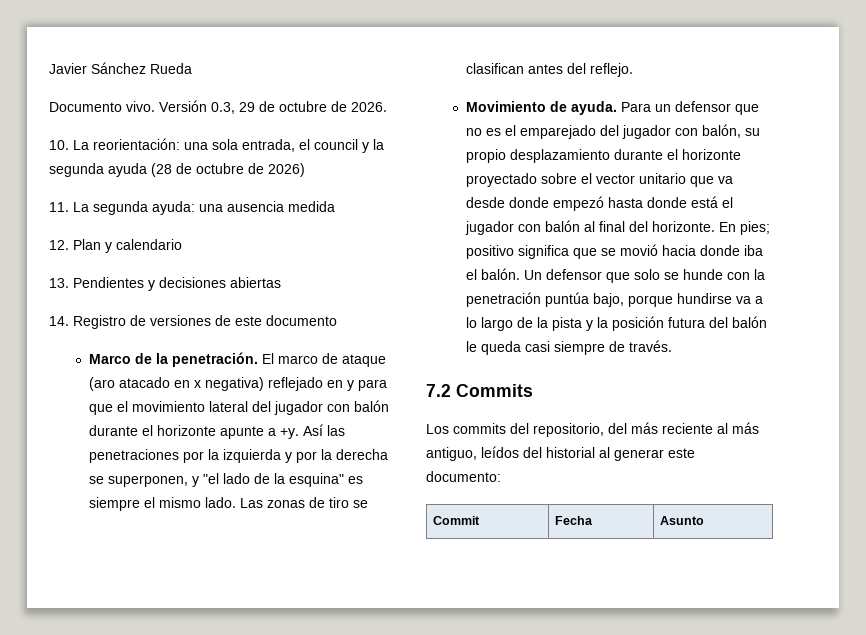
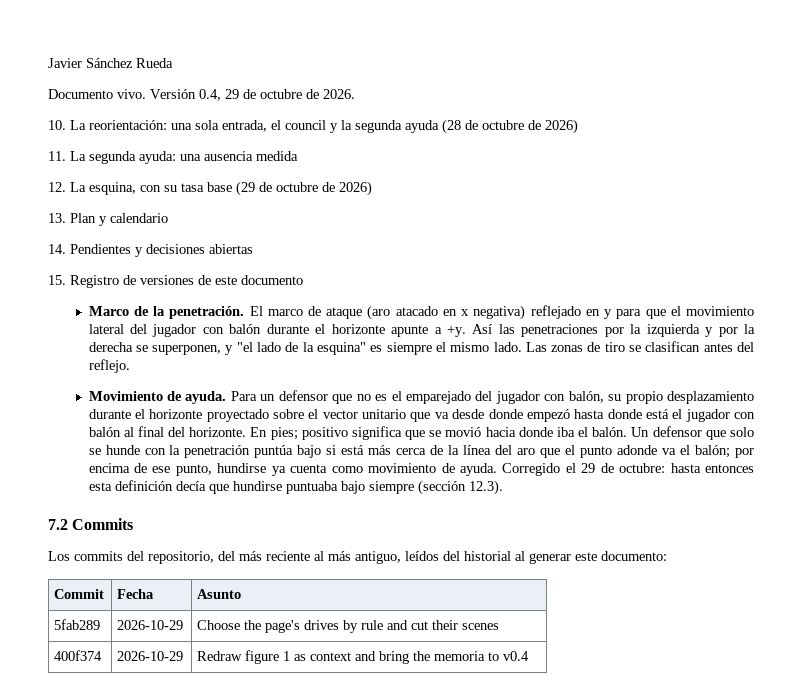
- Versión 0.3, 29 de octubre de 2026.
+ Versión 0.4, 29 de octubre de 2026.
- 12. Plan y calendario
+ 12. La esquina, con su tasa base (29 de octubre de 2026)
+ 13. Plan y calendario
- 13. Pendientes y decisiones abiertas
+ 14. Pendientes y decisiones abiertas
- 14. Registro de versiones de este documento
+ 15. Registro de versiones de este documento
- Un defensor que solo se hunde con la penetración puntúa bajo, porque hundirse va a lo largo de la pista y la posición futura del balón le queda casi siempre de través.
+ Un defensor que solo se hunde con la penetración puntúa bajo si está más cerca de la línea del aro que el punto adonde va el balón; por encima de ese punto, hundirse ya cuenta como movimiento de ayuda. Corregido el 29 de octubre: hasta entonces esta definición decía que hundirse puntuaba bajo siempre (sección 12.3).
+ 5fab289 | 2026-10-29 | Choose the page's drives by rule and cut their scenes
+ 400f374 | 2026-10-29 | Redraw figure 1 as context and bring the memoria to v0.4

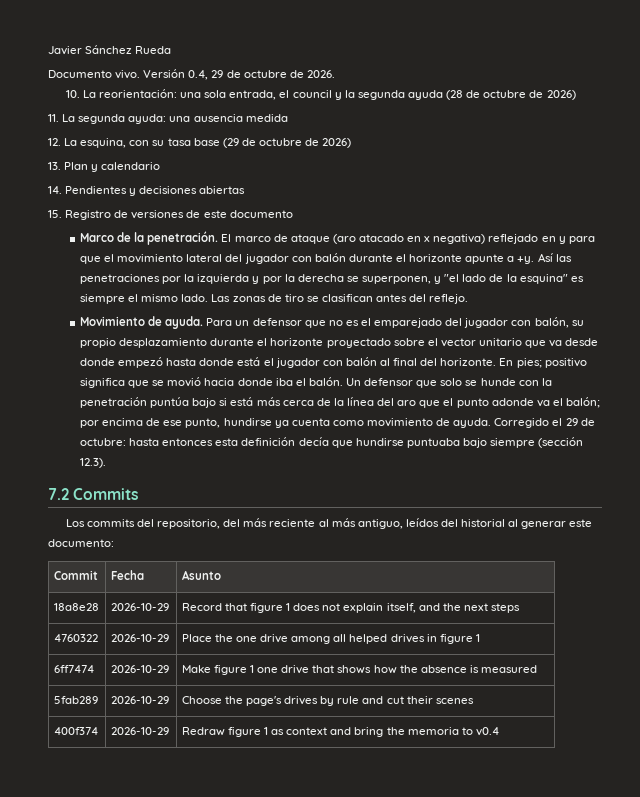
+ 18a8e28 | 2026-10-29 | Record that figure 1 does not explain itself, and the next steps
+ 4760322 | 2026-10-29 | Place the one drive among all helped drives in figure 1
+ 6ff7474 | 2026-10-29 | Make figure 1 one drive that shows how the absence is measured

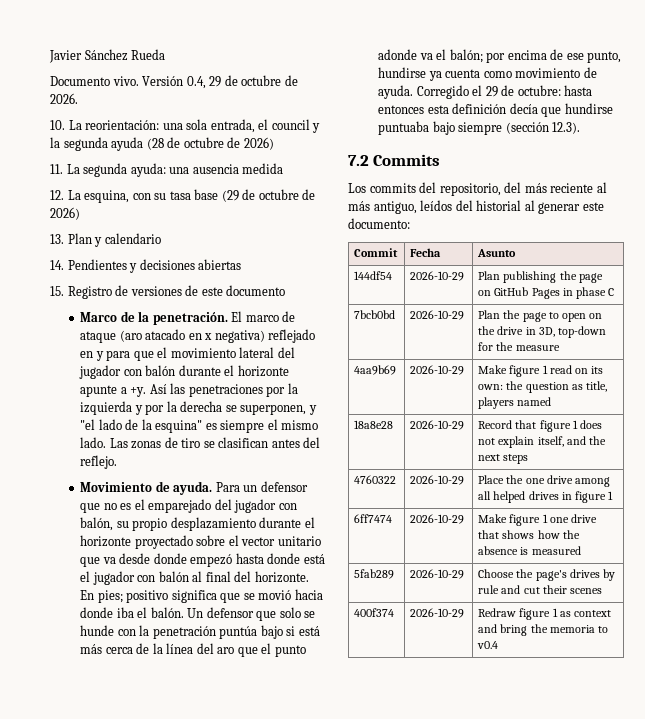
+ 144df54 | 2026-10-29 | Plan publishing the page on GitHub Pages in phase C
+ 7bcb0bd | 2026-10-29 | Plan the page to open on the drive in 3D, top-down for the measure
+ 4aa9b69 | 2026-10-29 | Make figure 1 read on its own: the question as title, players named

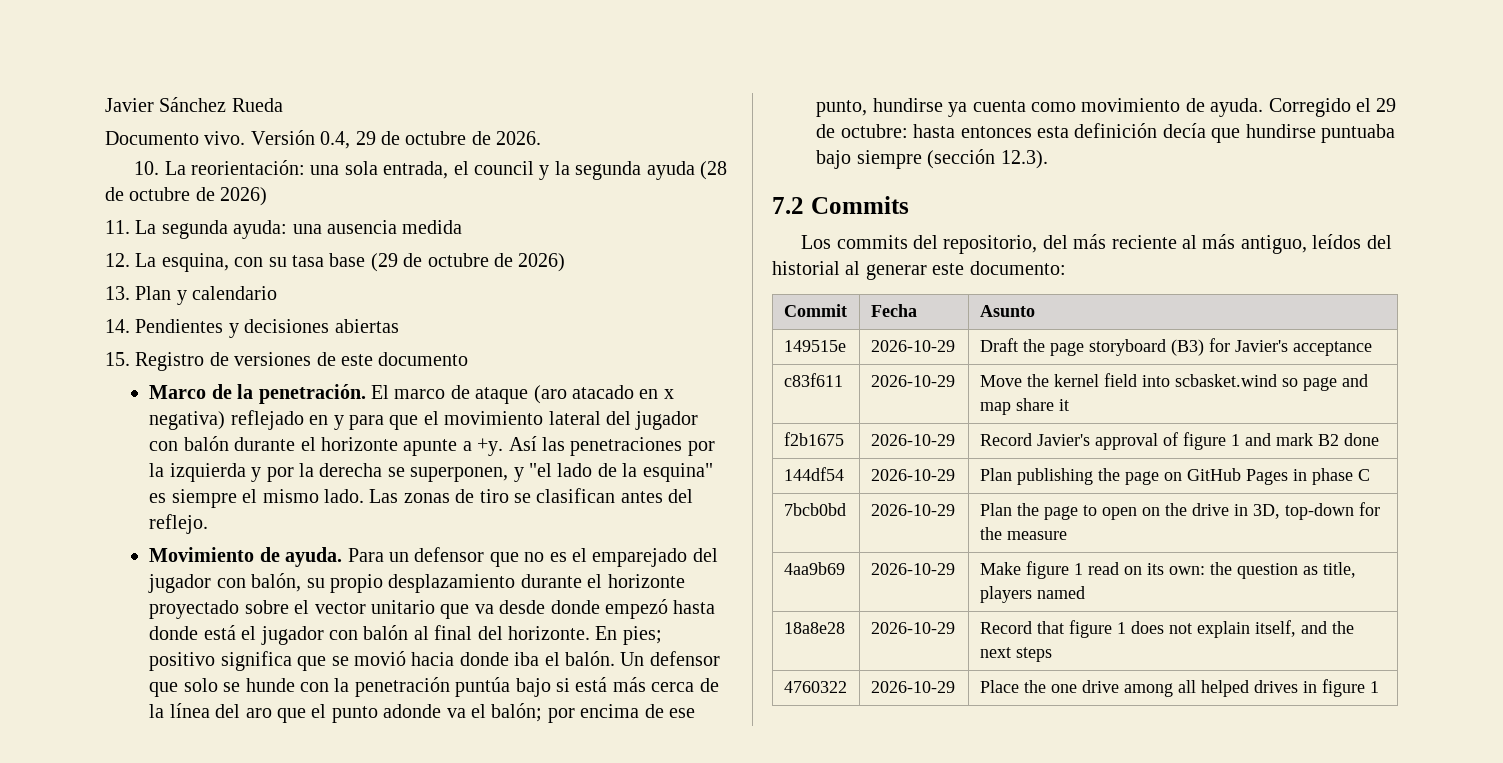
+ 149515e | 2026-10-29 | Draft the page storyboard (B3) for Javier's acceptance
+ c83f611 | 2026-10-29 | Move the kernel field into scbasket.wind so page and map share it
+ f2b1675 | 2026-10-29 | Record Javier's approval of figure 1 and mark B2 done
- 6ff7474 | 2026-10-29 | Make figure 1 one drive that shows how the absence is measured
- 5fab289 | 2026-10-29 | Choose the page's drives by rule and cut their scenes
- 400f374 | 2026-10-29 | Redraw figure 1 as context and bring the memoria to v0.4

